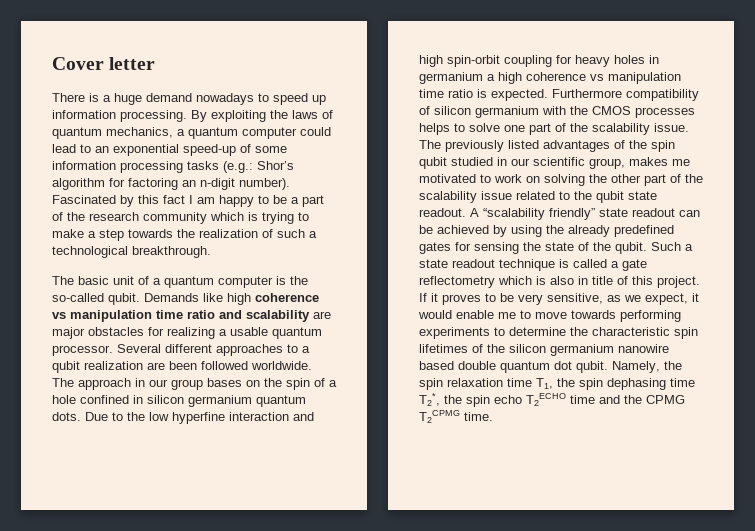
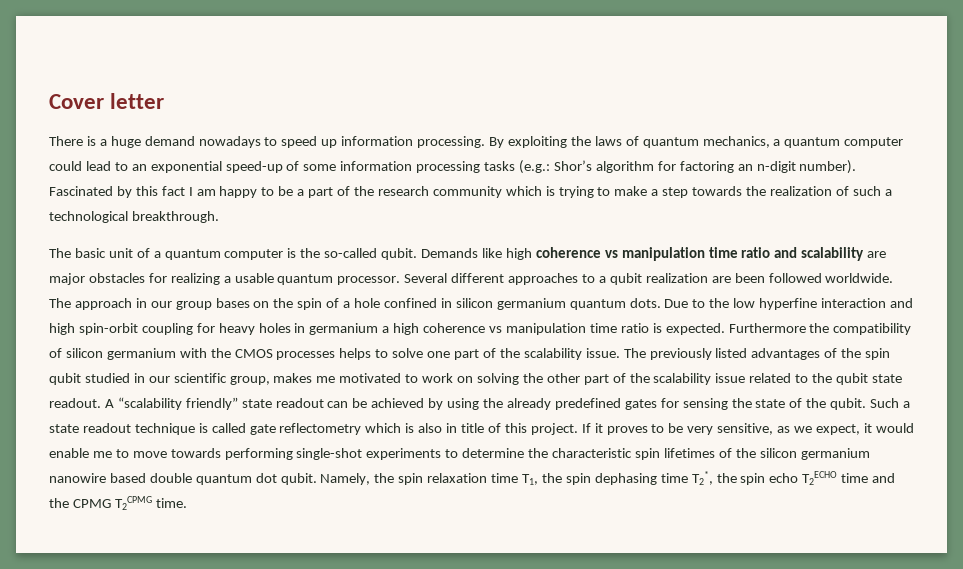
- Furthermore compatibility of silicon germanium with the CMOS processes helps to solve one part of the scalability issue.
+ Furthermore the compatibility of silicon germanium with the CMOS processes helps to solve one part of the scalability issue.
- Such a state readout technique is called a gate reflectometry which is also in title of this project.
+ Such a state readout technique is called gate reflectometry which is also in title of this project.
- If it proves to be very sensitive, as we expect, it would enable me to move towards performing experiments to determine the characteristic spin lifetimes of the silicon germanium nanowire based double quantum dot qubit.
+ If it proves to be very sensitive, as we expect, it would enable me to move towards performing single-shot experiments to determine the characteristic spin lifetimes of the silicon germanium nanowire based double quantum dot qubit.

